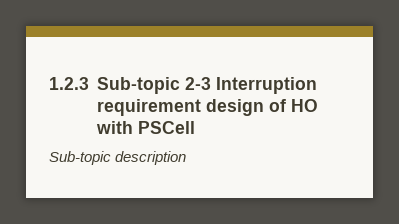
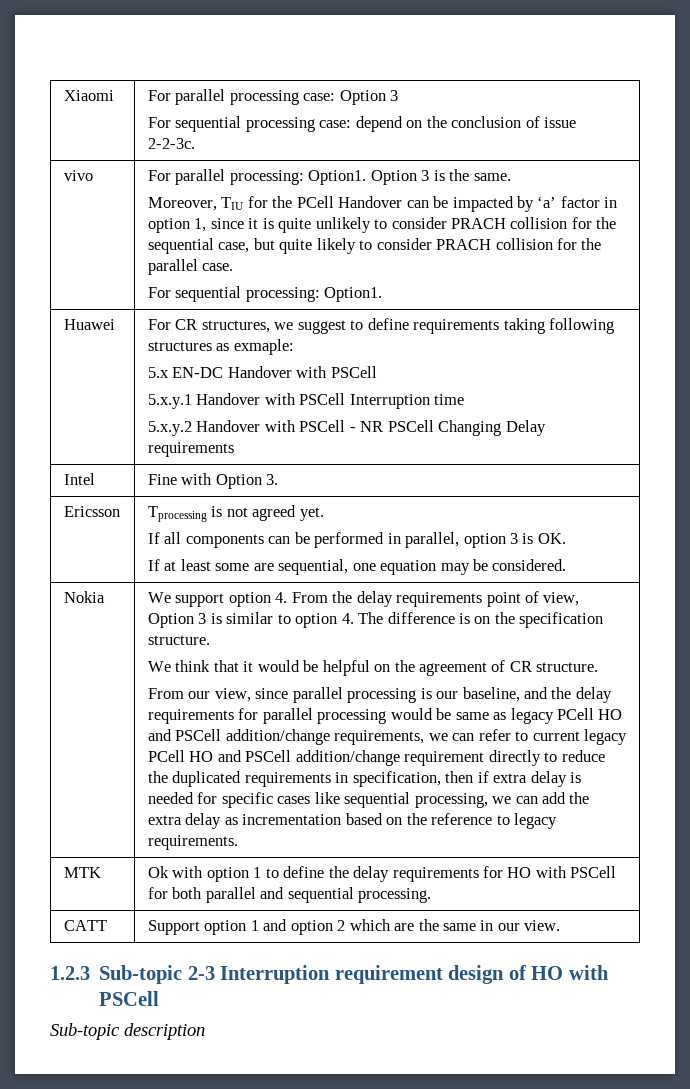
+ Xiaomi | For parallel processing case: Option 3
+ For sequential processing case: depend on the conclusion of issue 2-2-3c.
+ vivo | For parallel processing: Option1. Option 3 is the same.
+ Moreover, TIU for the PCell Handover can be impacted by ‘a’ factor in option 1, since it is quite unlikely to consider PRACH collision for the sequential case, but quite likely to consider PRACH collision for the parallel case.
+ For sequential processing: Option1.
+ Huawei | For CR structures, we suggest to define requirements taking following structures as exmaple:
+ 5.x EN-DC Handover with PSCell
+ 5.x.y.1 Handover with PSCell Interruption time
+ 5.x.y.2 Handover with PSCell - NR PSCell Changing Delay requirements
+ Intel | Fine with Option 3.
+ Ericsson | Tprocessing is not agreed yet.
+ If all components can be performed in parallel, option 3 is OK.
+ If at least some are sequential, one equation may be considered.
+ Nokia | We support option 4. From the delay requirements point of view, Option 3 is similar to option 4. The difference is on the specification structure.
+ We think that it would be helpful on the agreement of CR structure.
+ From our view, since parallel processing is our baseline, and the delay requirements for parallel processing would be same as legacy PCell HO and PSCell addition/change requirements, we can refer to current legacy PCell HO and PSCell addition/change requirement directly to reduce the duplicated requirements in specification, then if extra delay is needed for specific cases like sequential processing, we can add the extra delay as incrementation based on the reference to legacy requirements.
+ MTK | Ok with option 1 to define the delay requirements for HO with PSCell for both parallel and sequential processing.
+ CATT | Support option 1 and option 2 which are the same in our view.

